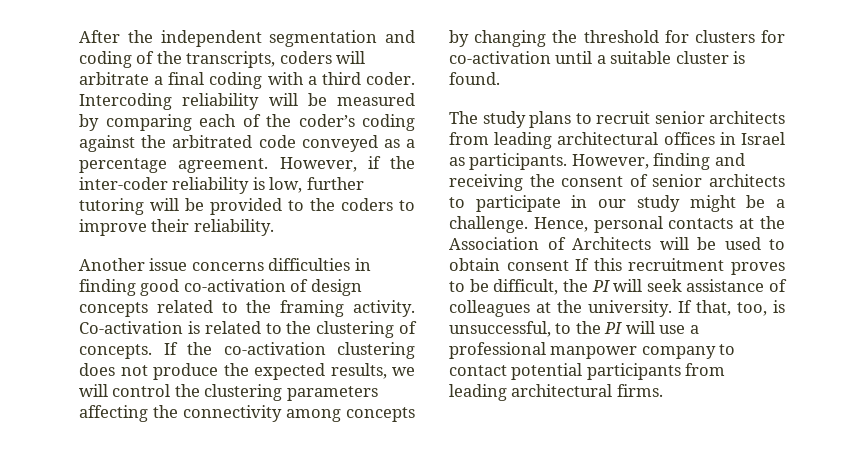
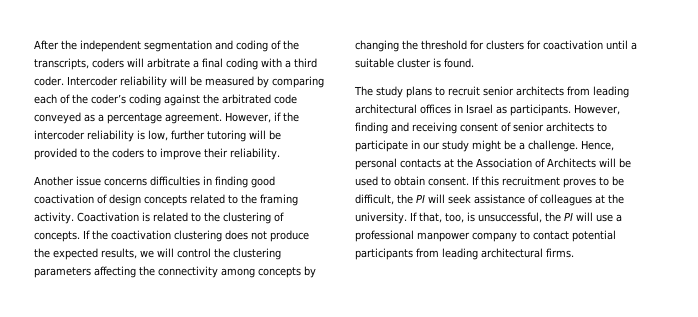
- Intercoding reliability will be measured by comparing each of the coder’s coding against the arbitrated code conveyed as a percentage agreement.
+ Intercoder reliability will be measured by comparing each of the coder’s coding against the arbitrated code conveyed as a percentage agreement.
- However, if the inter-coder reliability is low, further tutoring will be provided to the coders to improve their reliability.
+ However, if the intercoder reliability is low, further tutoring will be provided to the coders to improve their reliability.
- Another issue concerns difficulties in finding good co-activation of design concepts related to the framing activity.
+ Another issue concerns difficulties in finding good coactivation of design concepts related to the framing activity.
- Co-activation is related to the clustering of concepts.
+ Coactivation is related to the clustering of concepts.
- If the co-activation clustering does not produce the expected results, we will control the clustering parameters affecting the connectivity among concepts by changing the threshold for clusters for co-activation until a suitable cluster is found.
+ If the coactivation clustering does not produce the expected results, we will control the clustering parameters affecting the connectivity among concepts by changing the threshold for clusters for coactivation until a suitable cluster is found.
- However, finding and receiving the consent of senior architects to participate in our study might be a challenge.
+ However, finding and receiving consent of senior architects to participate in our study might be a challenge.
- Hence, personal contacts at the Association of Architects will be used to obtain consent If this recruitment proves to be difficult, the PI will seek assistance of colleagues at the university.
+ Hence, personal contacts at the Association of Architects will be used to obtain consent. If this recruitment proves to be difficult, the PI will seek assistance of colleagues at the university.
- If that, too, is unsuccessful, to the PI will use a professional manpower company to contact potential participants from leading architectural firms.
+ If that, too, is unsuccessful, the PI will use a professional manpower company to contact potential participants from leading architectural firms.

